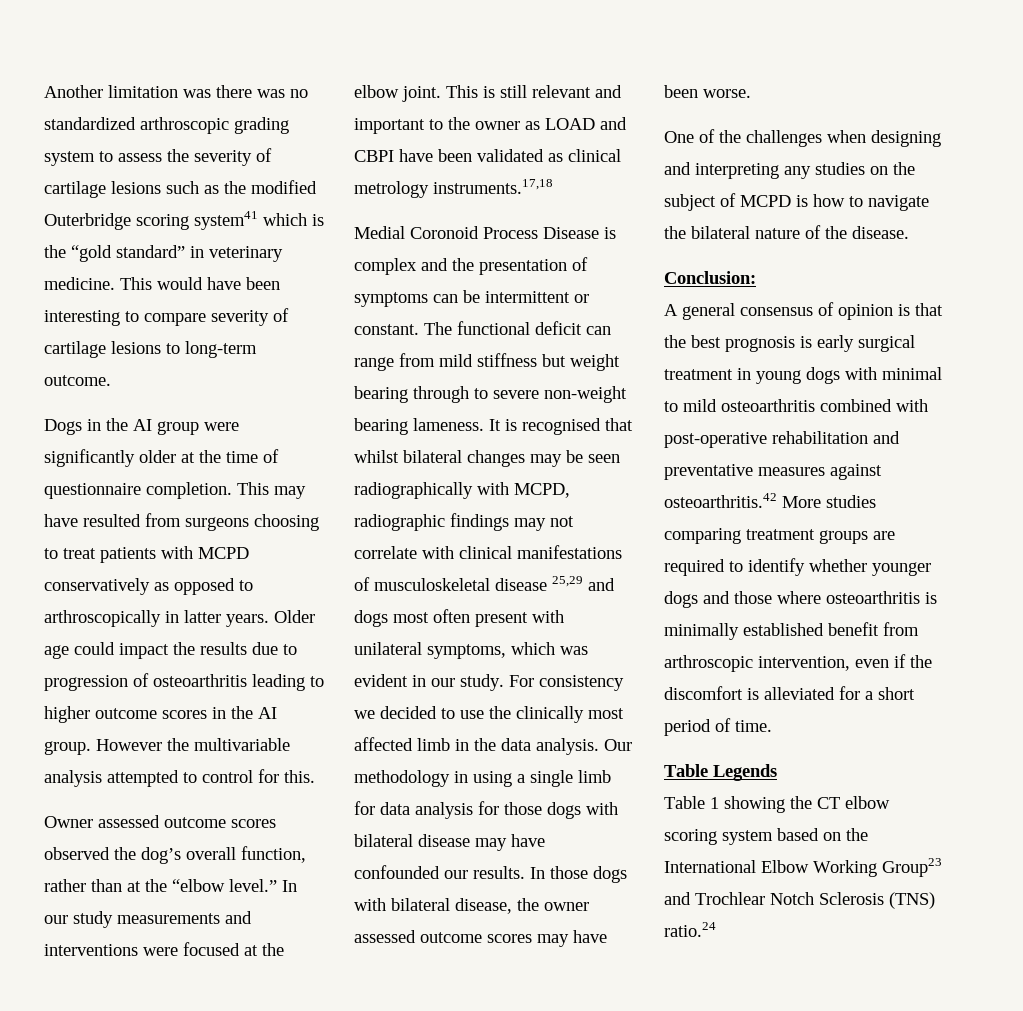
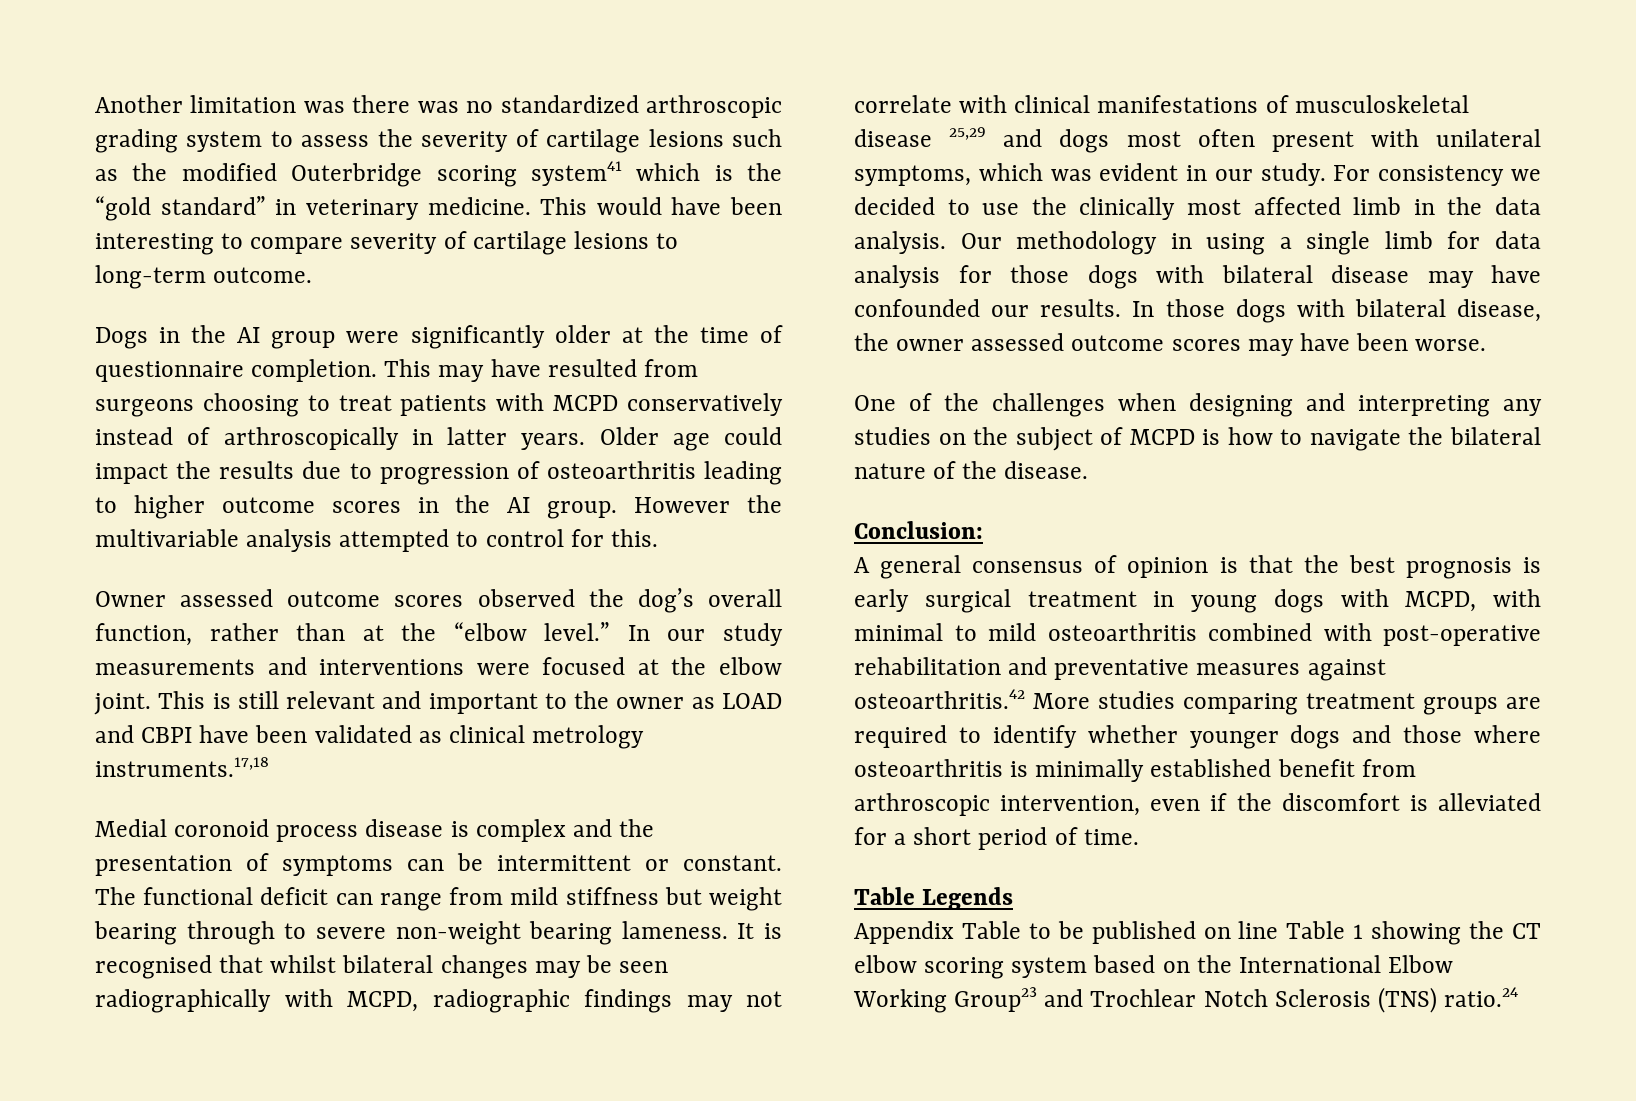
- This may have resulted from surgeons choosing to treat patients with MCPD conservatively as opposed to arthroscopically in latter years.
+ This may have resulted from surgeons choosing to treat patients with MCPD conservatively instead of arthroscopically in latter years.
- Medial Coronoid Process Disease is complex and the presentation of symptoms can be intermittent or constant.
+ Medial coronoid process disease is complex and the presentation of symptoms can be intermittent or constant.
- A general consensus of opinion is that the best prognosis is early surgical treatment in young dogs with minimal to mild osteoarthritis combined with post-operative rehabilitation and preventative measures against osteoarthritis.42 More studies comparing treatment groups are required to identify whether younger dogs and those where osteoarthritis is minimally established benefit from arthroscopic intervention, even if the discomfort is alleviated for a short period of time.
+ A general consensus of opinion is that the best prognosis is early surgical treatment in young dogs with MCPD, with minimal to mild osteoarthritis combined with post-operative rehabilitation and preventative measures against osteoarthritis.42 More studies comparing treatment groups are required to identify whether younger dogs and those where osteoarthritis is minimally established benefit from arthroscopic intervention, even if the discomfort is alleviated for a short period of time.
- Table 1 showing the CT elbow scoring system based on the International Elbow Working Group23 and Trochlear Notch Sclerosis (TNS) ratio.24
+ Appendix Table to be published on line Table 1 showing the CT elbow scoring system based on the International Elbow Working Group23 and Trochlear Notch Sclerosis (TNS) ratio.24

